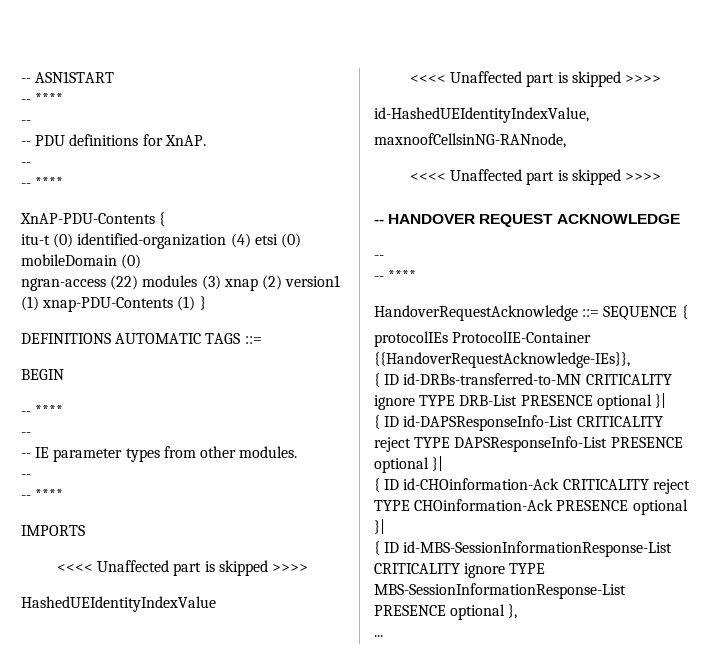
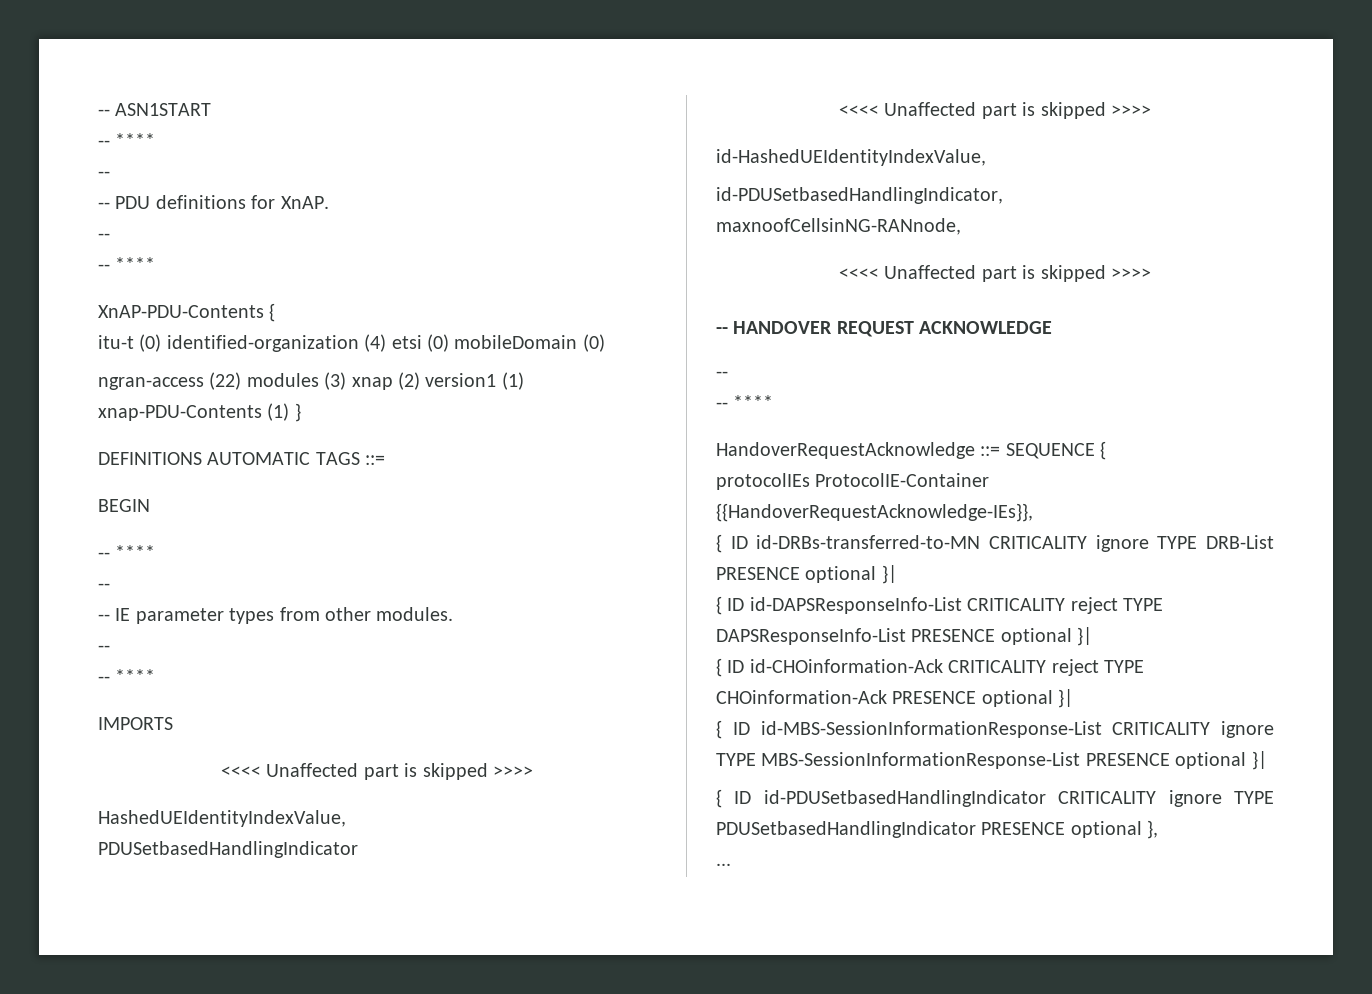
- HashedUEIdentityIndexValue
+ HashedUEIdentityIndexValue,
+ PDUSetbasedHandlingIndicator
+ id-PDUSetbasedHandlingIndicator,
- { ID id-MBS-SessionInformationResponse-List CRITICALITY ignore TYPE MBS-SessionInformationResponse-List PRESENCE optional },
+ { ID id-MBS-SessionInformationResponse-List CRITICALITY ignore TYPE MBS-SessionInformationResponse-List PRESENCE optional }|
+ { ID id-PDUSetbasedHandlingIndicator CRITICALITY ignore TYPE PDUSetbasedHandlingIndicator PRESENCE optional },

